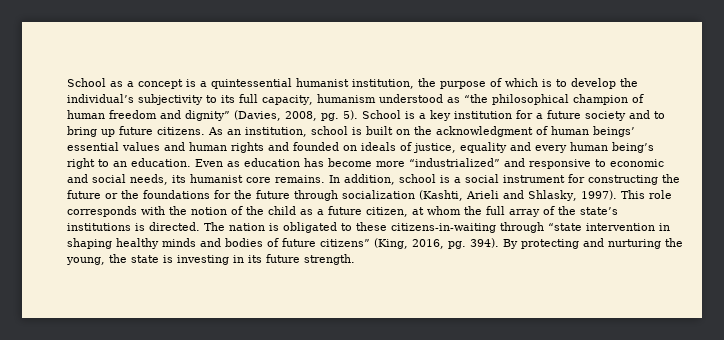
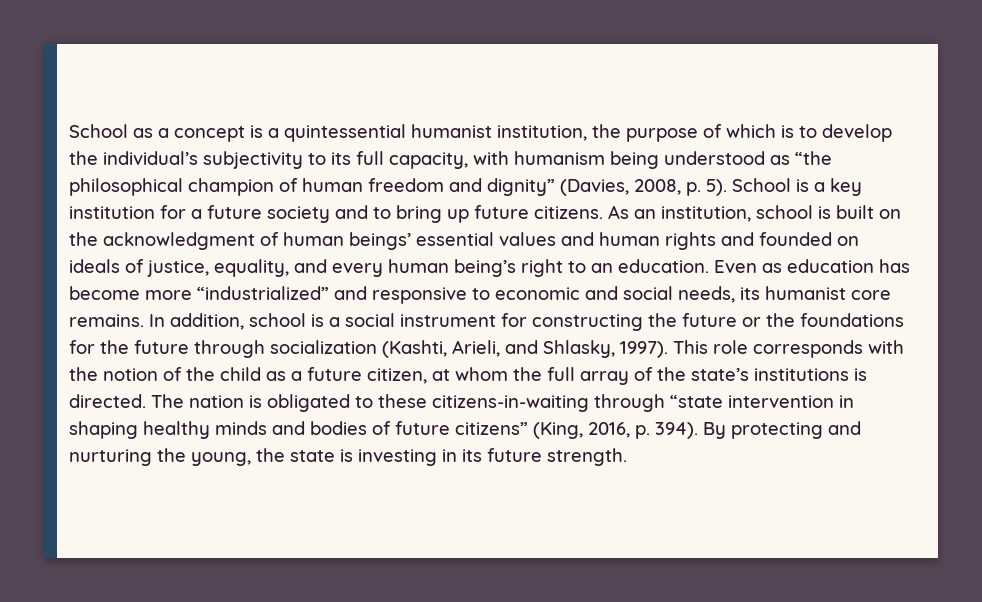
- School as a concept is a quintessential humanist institution, the purpose of which is to develop the individual’s subjectivity to its full capacity, humanism understood as “the philosophical champion of human freedom and dignity” (Davies, 2008, pg. 5).
+ School as a concept is a quintessential humanist institution, the purpose of which is to develop the individual’s subjectivity to its full capacity, with humanism being understood as “the philosophical champion of human freedom and dignity” (Davies, 2008, p. 5).
- As an institution, school is built on the acknowledgment of human beings’ essential values and human rights and founded on ideals of justice, equality and every human being’s right to an education.
+ As an institution, school is built on the acknowledgment of human beings’ essential values and human rights and founded on ideals of justice, equality, and every human being’s right to an education.
- In addition, school is a social instrument for constructing the future or the foundations for the future through socialization (Kashti, Arieli and Shlasky, 1997).
+ In addition, school is a social instrument for constructing the future or the foundations for the future through socialization (Kashti, Arieli, and Shlasky, 1997).
- The nation is obligated to these citizens-in-waiting through “state intervention in shaping healthy minds and bodies of future citizens” (King, 2016, pg. 394).
+ The nation is obligated to these citizens-in-waiting through “state intervention in shaping healthy minds and bodies of future citizens” (King, 2016, p. 394).

